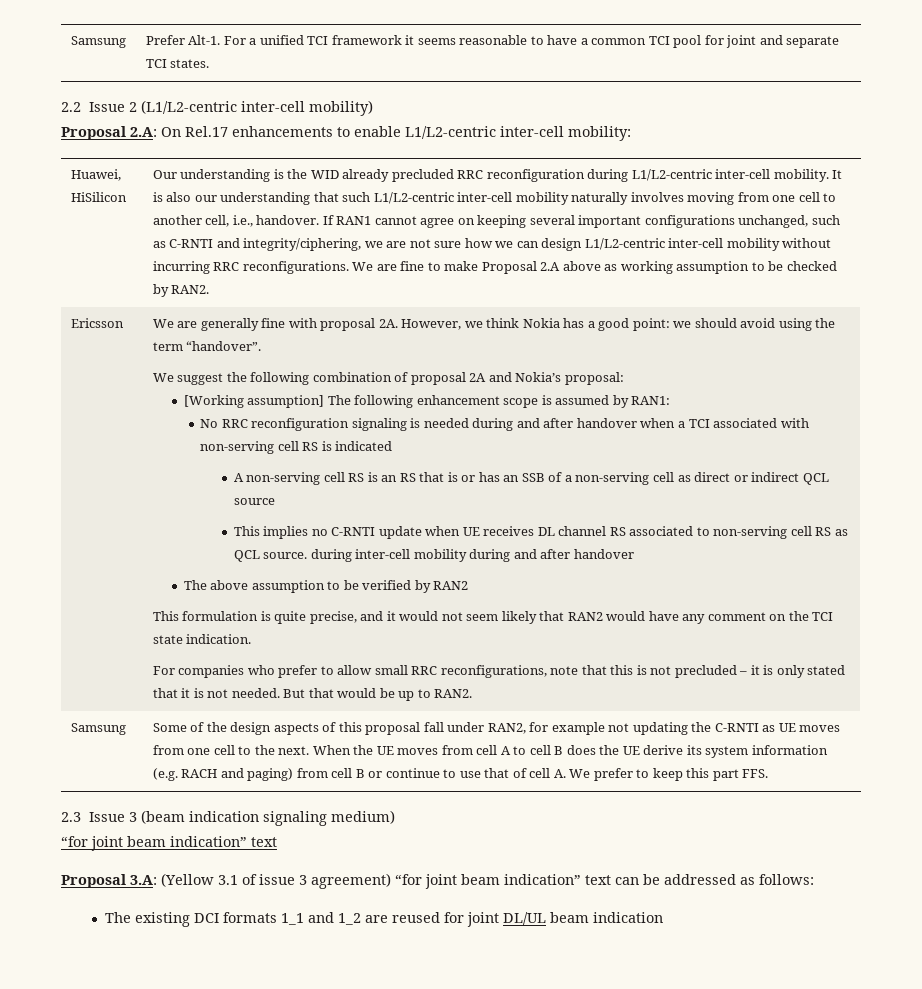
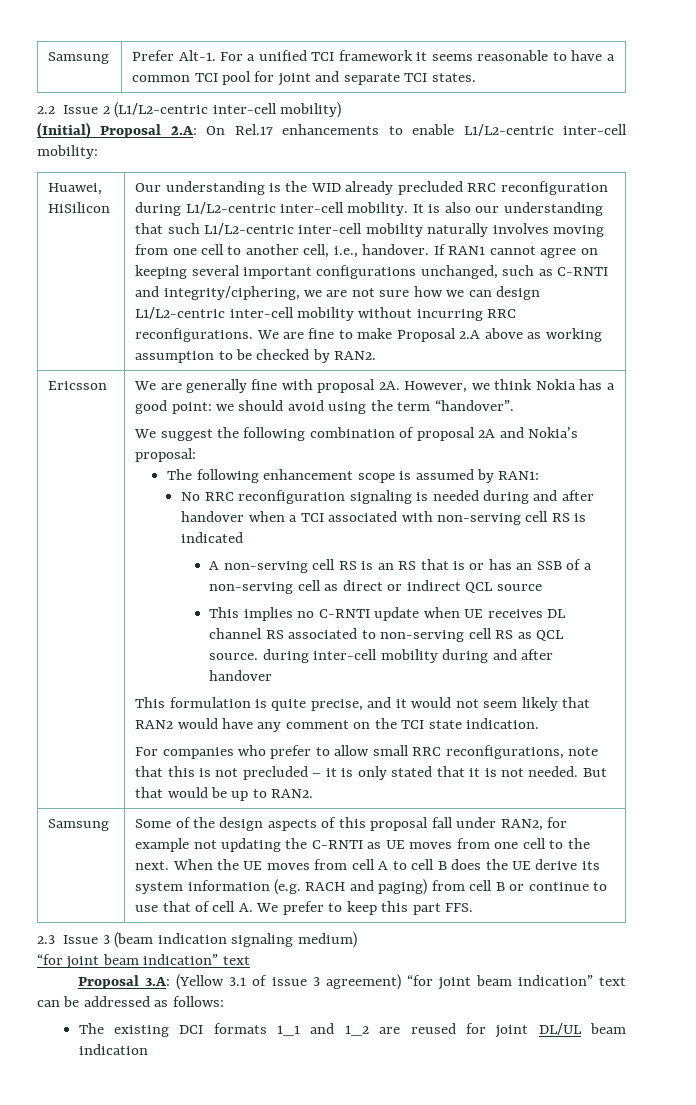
- Proposal 2.A: On Rel.17 enhancements to enable L1/L2-centric inter-cell mobility:
+ (Initial) Proposal 2.A: On Rel.17 enhancements to enable L1/L2-centric inter-cell mobility:
- [Working assumption] The following enhancement scope is assumed by RAN1:
+ The following enhancement scope is assumed by RAN1:
- The above assumption to be verified by RAN2

